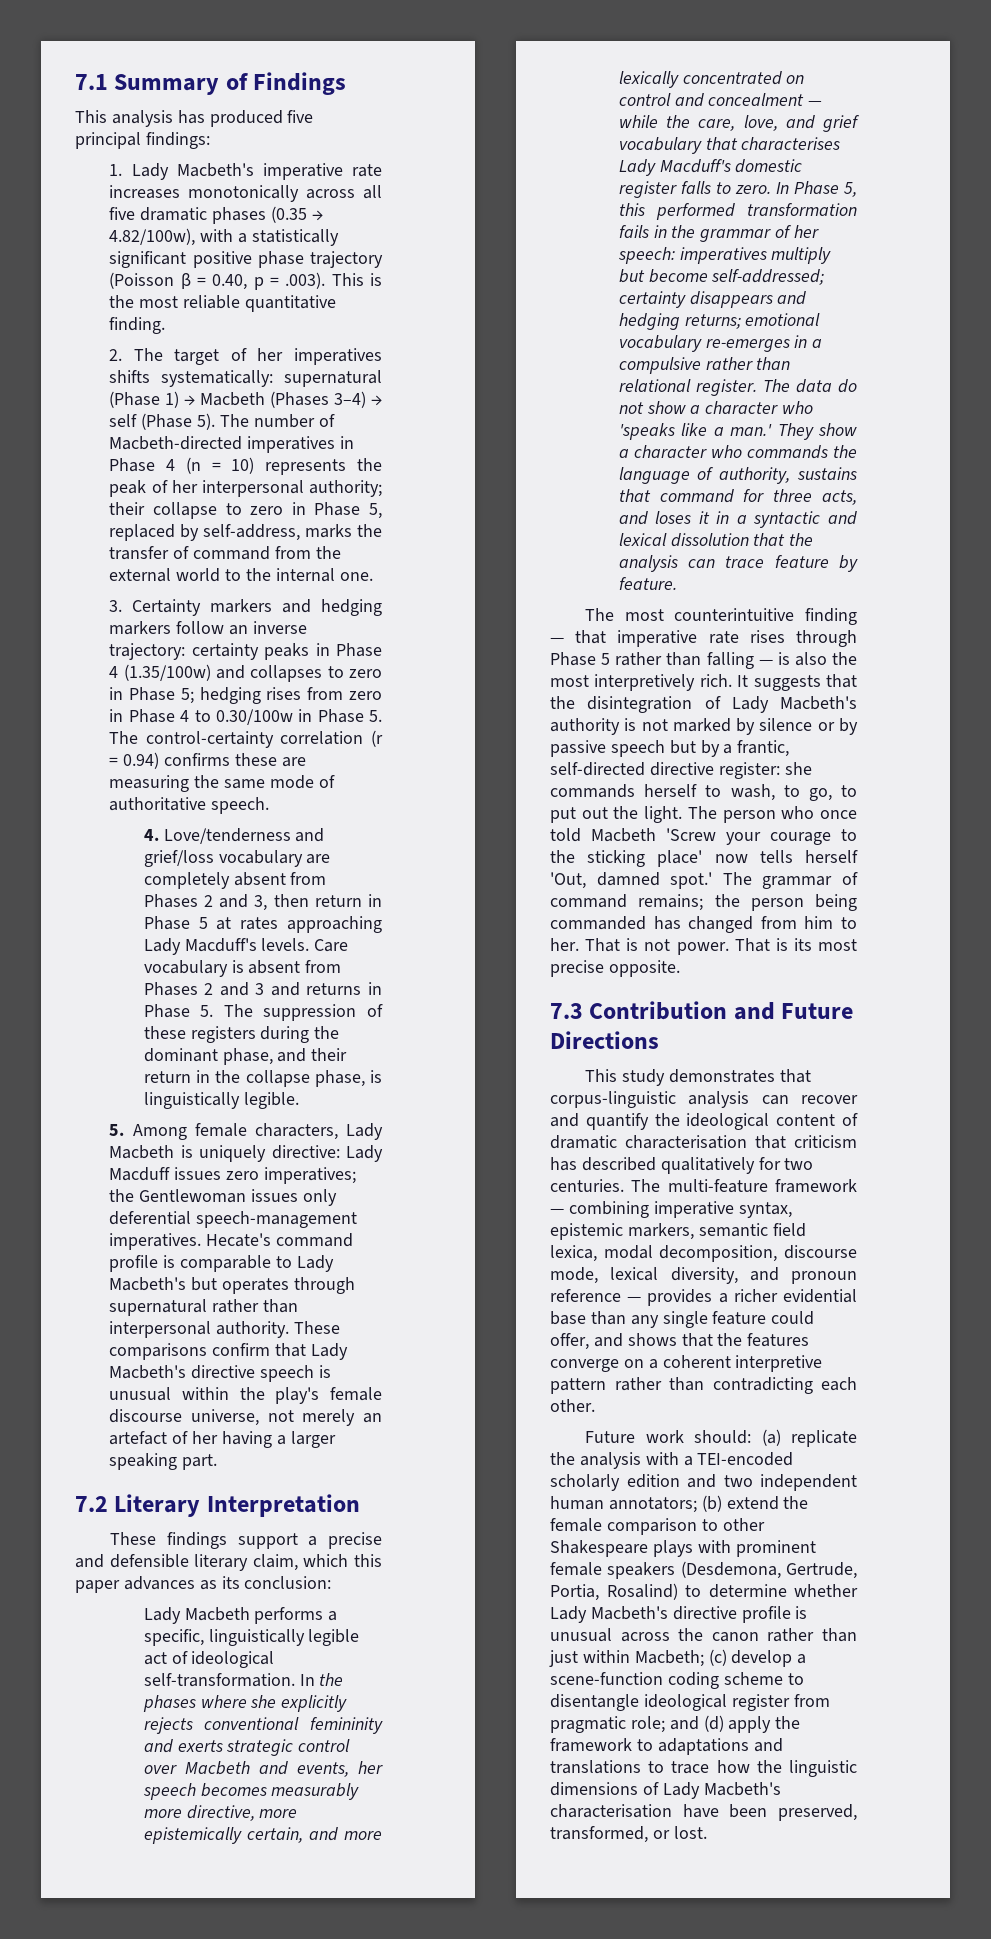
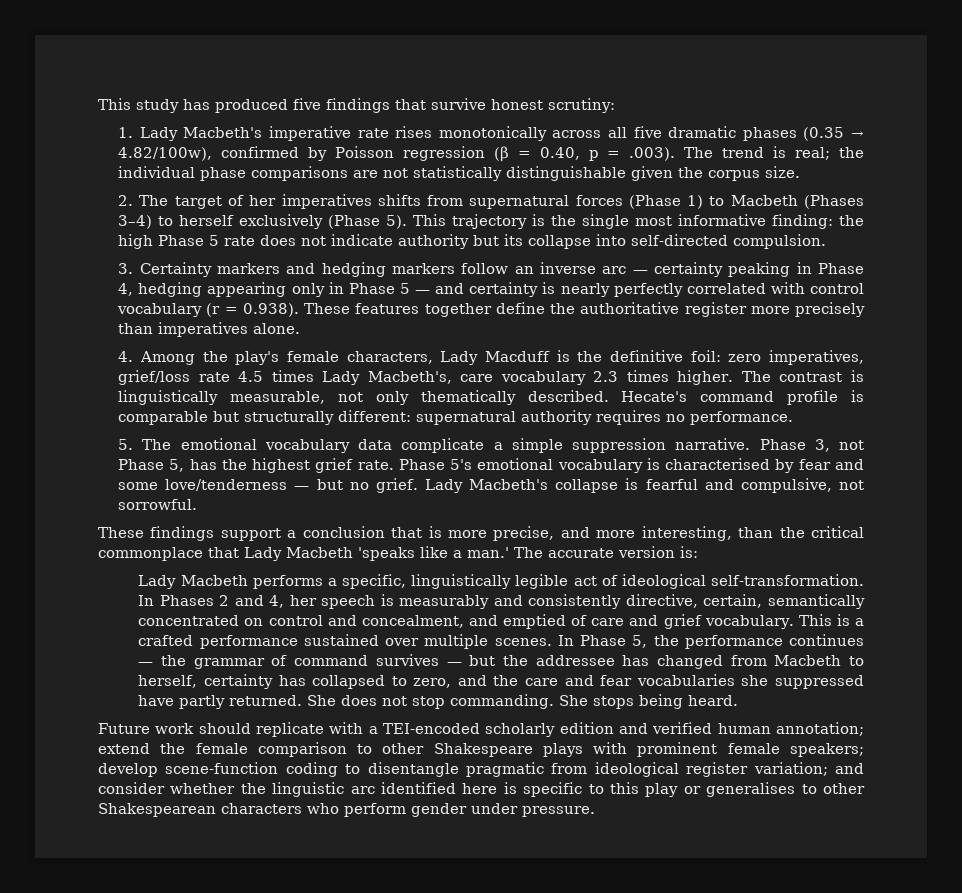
- 7.1 Summary of Findings
- This analysis has produced five principal findings:
+ This study has produced five findings that survive honest scrutiny:
- 1. Lady Macbeth's imperative rate increases monotonically across all five dramatic phases (0.35 → 4.82/100w), with a statistically significant positive phase trajectory (Poisson β = 0.40, p = .003). This is the most reliable quantitative finding.
+ 1. Lady Macbeth's imperative rate rises monotonically across all five dramatic phases (0.35 → 4.82/100w), confirmed by Poisson regression (β = 0.40, p = .003). The trend is real; the individual phase comparisons are not statistically distinguishable given the corpus size.
- 2. The target of her imperatives shifts systematically: supernatural (Phase 1) → Macbeth (Phases 3–4) → self (Phase 5). The number of Macbeth-directed imperatives in Phase 4 (n = 10) represents the peak of her interpersonal authority; their collapse to zero in Phase 5, replaced by self-address, marks the transfer of command from the external world to the internal one.
+ 2. The target of her imperatives shifts from supernatural forces (Phase 1) to Macbeth (Phases 3–4) to herself exclusively (Phase 5). This trajectory is the single most informative finding: the high Phase 5 rate does not indicate authority but its collapse into self-directed compulsion.
- 3. Certainty markers and hedging markers follow an inverse trajectory: certainty peaks in Phase 4 (1.35/100w) and collapses to zero in Phase 5; hedging rises from zero in Phase 4 to 0.30/100w in Phase 5. The control-certainty correlation (r = 0.94) confirms these are measuring the same mode of authoritative speech.
- 4. Love/tenderness and grief/loss vocabulary are completely absent from Phases 2 and 3, then return in Phase 5 at rates approaching Lady Macduff's levels. Care vocabulary is absent from Phases 2 and 3 and returns in Phase 5. The suppression of these registers during the dominant phase, and their return in the collapse phase, is linguistically legible.
- 5. Among female characters, Lady Macbeth is uniquely directive: Lady Macduff issues zero imperatives; the Gentlewoman issues only deferential speech-management imperatives.
+ 3. Certainty markers and hedging markers follow an inverse arc — certainty peaking in Phase 4, hedging appearing only in Phase 5 — and certainty is nearly perfectly correlated with control vocabulary (r = 0.938). These features together define the authoritative register more precisely than imperatives alone.
+ 4. Among the play's female characters, Lady Macduff is the definitive foil: zero imperatives, grief/loss rate 4.5 times Lady Macbeth's, care vocabulary 2.3 times higher. The contrast is linguistically measurable, not only thematically described.
- Hecate's command profile is comparable to Lady Macbeth's but operates through supernatural rather than interpersonal authority. These comparisons confirm that Lady Macbeth's directive speech is unusual within the play's female discourse universe, not merely an artefact of her having a larger speaking part.
- 7.2 Literary Interpretation
- These findings support a precise and defensible literary claim, which this paper advances as its conclusion:
+ Hecate's command profile is comparable but structurally different: supernatural authority requires no performance.
+ 5. The emotional vocabulary data complicate a simple suppression narrative. Phase 3, not Phase 5, has the highest grief rate. Phase 5's emotional vocabulary is characterised by fear and some love/tenderness — but no grief. Lady Macbeth's collapse is fearful and compulsive, not sorrowful.
+ These findings support a conclusion that is more precise, and more interesting, than the critical commonplace that Lady Macbeth 'speaks like a man.' The accurate version is:
- In the phases where she explicitly rejects conventional femininity and exerts strategic control over Macbeth and events, her speech becomes measurably more directive, more epistemically certain, and more lexically concentrated on control and concealment — while the care, love, and grief vocabulary that characterises Lady Macduff's domestic register falls to zero. In Phase 5, this performed transformation fails in the grammar of her speech: imperatives multiply but become self-addressed; certainty disappears and hedging returns; emotional vocabulary re-emerges in a compulsive rather than relational register. The data do not show a character who 'speaks like a man.' They show a character who commands the language of authority, sustains that command for three acts, and loses it in a syntactic and lexical dissolution that the analysis can trace feature by feature.
- The most counterintuitive finding — that imperative rate rises through Phase 5 rather than falling — is also the most interpretively rich. It suggests that the disintegration of Lady Macbeth's authority is not marked by silence or by passive speech but by a frantic, self-directed directive register: she commands herself to wash, to go, to put out the light. The person who once told Macbeth 'Screw your courage to the sticking place' now tells herself 'Out, damned spot.' The grammar of command remains; the person being commanded has changed from him to her. That is not power. That is its most precise opposite.
- 7.3 Contribution and Future Directions
- This study demonstrates that corpus-linguistic analysis can recover and quantify the ideological content of dramatic characterisation that criticism has described qualitatively for two centuries. The multi-feature framework — combining imperative syntax, epistemic markers, semantic field lexica, modal decomposition, discourse mode, lexical diversity, and pronoun reference — provides a richer evidential base than any single feature could offer, and shows that the features converge on a coherent interpretive pattern rather than contradicting each other.
- Future work should: (a) replicate the analysis with a TEI-encoded scholarly edition and two independent human annotators; (b) extend the female comparison to other Shakespeare plays with prominent female speakers (Desdemona, Gertrude, Portia, Rosalind) to determine whether Lady Macbeth's directive profile is unusual across the canon rather than just within Macbeth; (c) develop a scene-function coding scheme to disentangle ideological register from pragmatic role; and (d) apply the framework to adaptations and translations to trace how the linguistic dimensions of Lady Macbeth's characterisation have been preserved, transformed, or lost.
+ In Phases 2 and 4, her speech is measurably and consistently directive, certain, semantically concentrated on control and concealment, and emptied of care and grief vocabulary. This is a crafted performance sustained over multiple scenes. In Phase 5, the performance continues — the grammar of command survives — but the addressee has changed from Macbeth to herself, certainty has collapsed to zero, and the care and fear vocabularies she suppressed have partly returned. She does not stop commanding. She stops being heard.
+ Future work should replicate with a TEI-encoded scholarly edition and verified human annotation; extend the female comparison to other Shakespeare plays with prominent female speakers; develop scene-function coding to disentangle pragmatic from ideological register variation; and consider whether the linguistic arc identified here is specific to this play or generalises to other Shakespearean characters who perform gender under pressure.

